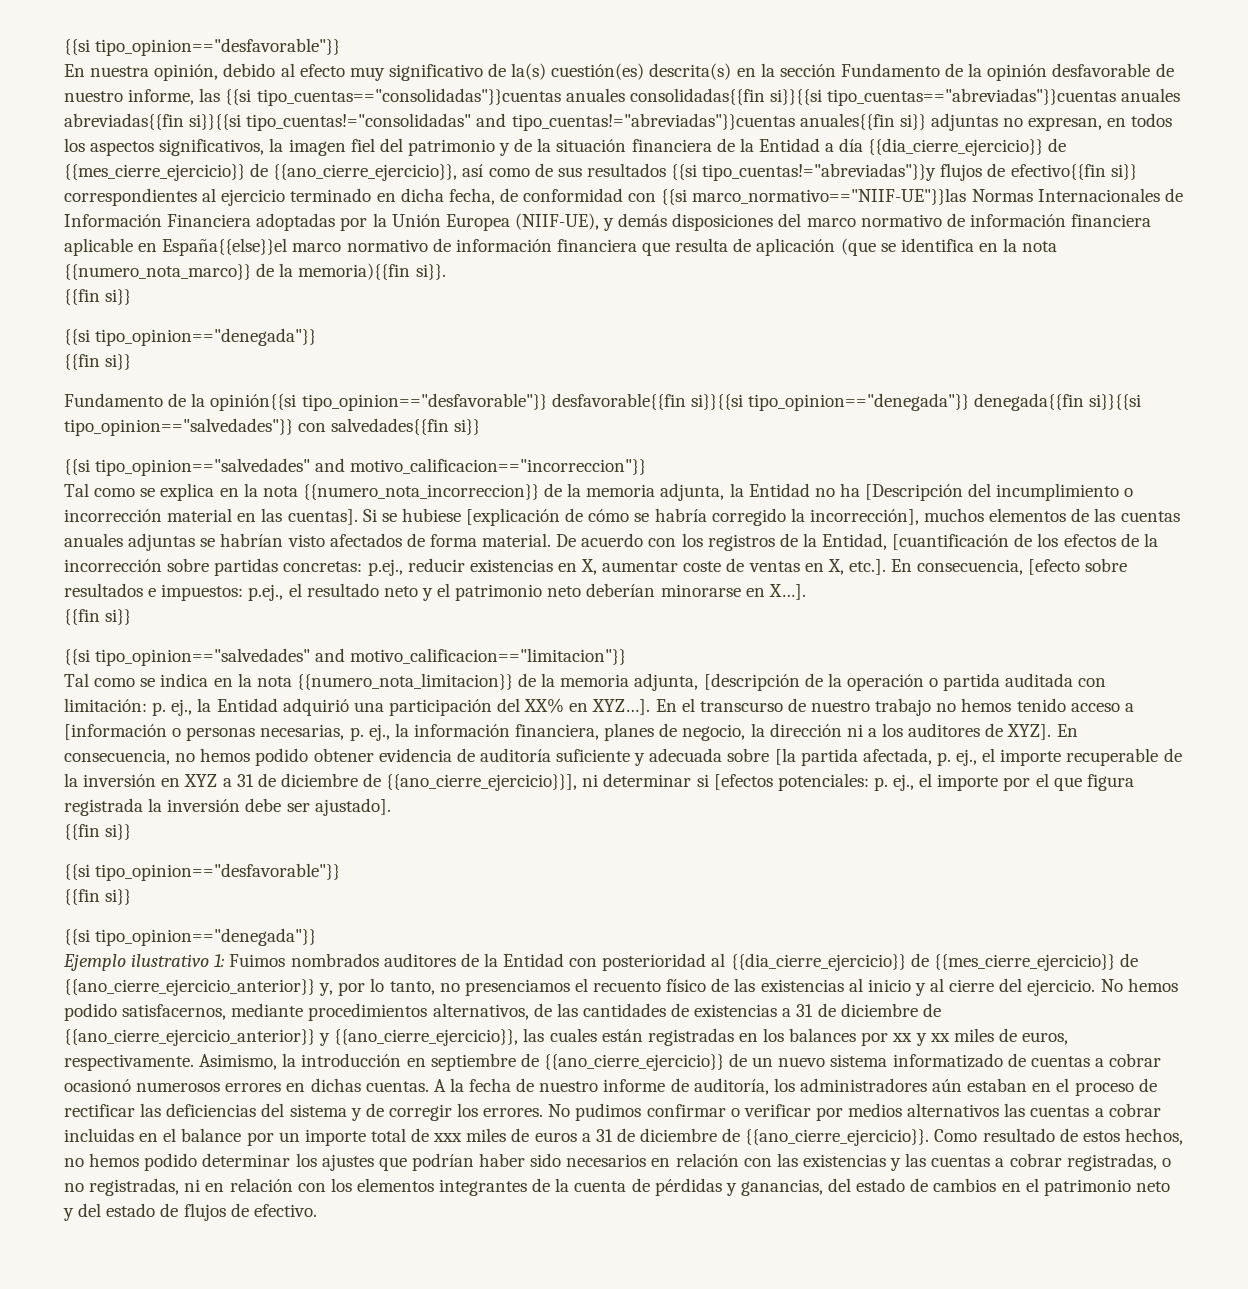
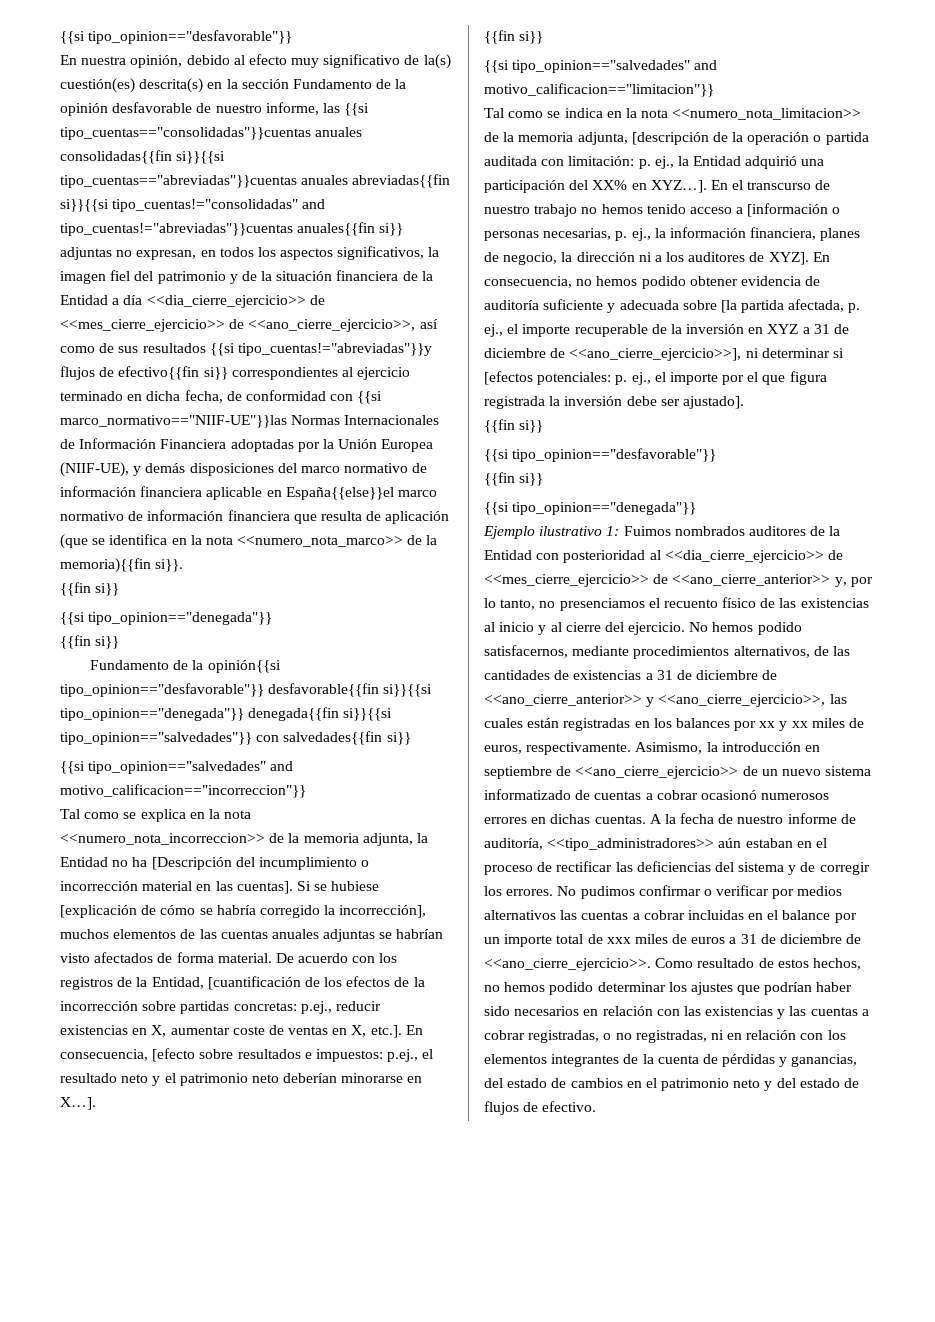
- En nuestra opinión, debido al efecto muy significativo de la(s) cuestión(es) descrita(s) en la sección Fundamento de la opinión desfavorable de nuestro informe, las {{si tipo_cuentas=="consolidadas"}}cuentas anuales consolidadas{{fin si}}{{si tipo_cuentas=="abreviadas"}}cuentas anuales abreviadas{{fin si}}{{si tipo_cuentas!="consolidadas" and tipo_cuentas!="abreviadas"}}cuentas anuales{{fin si}} adjuntas no expresan, en todos los aspectos significativos, la imagen fiel del patrimonio y de la situación financiera de la Entidad a día {{dia_cierre_ejercicio}} de {{mes_cierre_ejercicio}} de {{ano_cierre_ejercicio}}, así como de sus resultados {{si tipo_cuentas!="abreviadas"}}y flujos de efectivo{{fin si}} correspondientes al ejercicio terminado en dicha fecha, de conformidad con {{si marco_normativo=="NIIF-UE"}}las Normas Internacionales de Información Financiera adoptadas por la Unión Europea (NIIF-UE), y demás disposiciones del marco normativo de información financiera aplicable en España{{else}}el marco normativo de información financiera que resulta de aplicación (que se identifica en la nota {{numero_nota_marco}} de la memoria){{fin si}}.
+ En nuestra opinión, debido al efecto muy significativo de la(s) cuestión(es) descrita(s) en la sección Fundamento de la opinión desfavorable de nuestro informe, las {{si tipo_cuentas=="consolidadas"}}cuentas anuales consolidadas{{fin si}}{{si tipo_cuentas=="abreviadas"}}cuentas anuales abreviadas{{fin si}}{{si tipo_cuentas!="consolidadas" and tipo_cuentas!="abreviadas"}}cuentas anuales{{fin si}} adjuntas no expresan, en todos los aspectos significativos, la imagen fiel del patrimonio y de la situación financiera de la Entidad a día <<dia_cierre_ejercicio>> de <<mes_cierre_ejercicio>> de <<ano_cierre_ejercicio>>, así como de sus resultados {{si tipo_cuentas!="abreviadas"}}y flujos de efectivo{{fin si}} correspondientes al ejercicio terminado en dicha fecha, de conformidad con {{si marco_normativo=="NIIF-UE"}}las Normas Internacionales de Información Financiera adoptadas por la Unión Europea (NIIF-UE), y demás disposiciones del marco normativo de información financiera aplicable en España{{else}}el marco normativo de información financiera que resulta de aplicación (que se identifica en la nota <<numero_nota_marco>> de la memoria){{fin si}}.
- Tal como se explica en la nota {{numero_nota_incorreccion}} de la memoria adjunta, la Entidad no ha [Descripción del incumplimiento o incorrección material en las cuentas].
+ Tal como se explica en la nota <<numero_nota_incorreccion>> de la memoria adjunta, la Entidad no ha [Descripción del incumplimiento o incorrección material en las cuentas].
- Tal como se indica en la nota {{numero_nota_limitacion}} de la memoria adjunta, [descripción de la operación o partida auditada con limitación: p. ej., la Entidad adquirió una participación del XX% en XYZ…].
+ Tal como se indica en la nota <<numero_nota_limitacion>> de la memoria adjunta, [descripción de la operación o partida auditada con limitación: p. ej., la Entidad adquirió una participación del XX% en XYZ…].
- En consecuencia, no hemos podido obtener evidencia de auditoría suficiente y adecuada sobre [la partida afectada, p. ej., el importe recuperable de la inversión en XYZ a 31 de diciembre de {{ano_cierre_ejercicio}}], ni determinar si [efectos potenciales: p. ej., el importe por el que figura registrada la inversión debe ser ajustado].
+ En consecuencia, no hemos podido obtener evidencia de auditoría suficiente y adecuada sobre [la partida afectada, p. ej., el importe recuperable de la inversión en XYZ a 31 de diciembre de <<ano_cierre_ejercicio>>], ni determinar si [efectos potenciales: p. ej., el importe por el que figura registrada la inversión debe ser ajustado].
- Ejemplo ilustrativo 1: Fuimos nombrados auditores de la Entidad con posterioridad al {{dia_cierre_ejercicio}} de {{mes_cierre_ejercicio}} de {{ano_cierre_ejercicio_anterior}} y, por lo tanto, no presenciamos el recuento físico de las existencias al inicio y al cierre del ejercicio.
+ Ejemplo ilustrativo 1: Fuimos nombrados auditores de la Entidad con posterioridad al <<dia_cierre_ejercicio>> de <<mes_cierre_ejercicio>> de <<ano_cierre_anterior>> y, por lo tanto, no presenciamos el recuento físico de las existencias al inicio y al cierre del ejercicio.
- No hemos podido satisfacernos, mediante procedimientos alternativos, de las cantidades de existencias a 31 de diciembre de {{ano_cierre_ejercicio_anterior}} y {{ano_cierre_ejercicio}}, las cuales están registradas en los balances por xx y xx miles de euros, respectivamente.
+ No hemos podido satisfacernos, mediante procedimientos alternativos, de las cantidades de existencias a 31 de diciembre de <<ano_cierre_anterior>> y <<ano_cierre_ejercicio>>, las cuales están registradas en los balances por xx y xx miles de euros, respectivamente.
- Asimismo, la introducción en septiembre de {{ano_cierre_ejercicio}} de un nuevo sistema informatizado de cuentas a cobrar ocasionó numerosos errores en dichas cuentas.
+ Asimismo, la introducción en septiembre de <<ano_cierre_ejercicio>> de un nuevo sistema informatizado de cuentas a cobrar ocasionó numerosos errores en dichas cuentas.
- A la fecha de nuestro informe de auditoría, los administradores aún estaban en el proceso de rectificar las deficiencias del sistema y de corregir los errores.
+ A la fecha de nuestro informe de auditoría, <<tipo_administradores>> aún estaban en el proceso de rectificar las deficiencias del sistema y de corregir los errores.
- No pudimos confirmar o verificar por medios alternativos las cuentas a cobrar incluidas en el balance por un importe total de xxx miles de euros a 31 de diciembre de {{ano_cierre_ejercicio}}.
+ No pudimos confirmar o verificar por medios alternativos las cuentas a cobrar incluidas en el balance por un importe total de xxx miles de euros a 31 de diciembre de <<ano_cierre_ejercicio>>.

